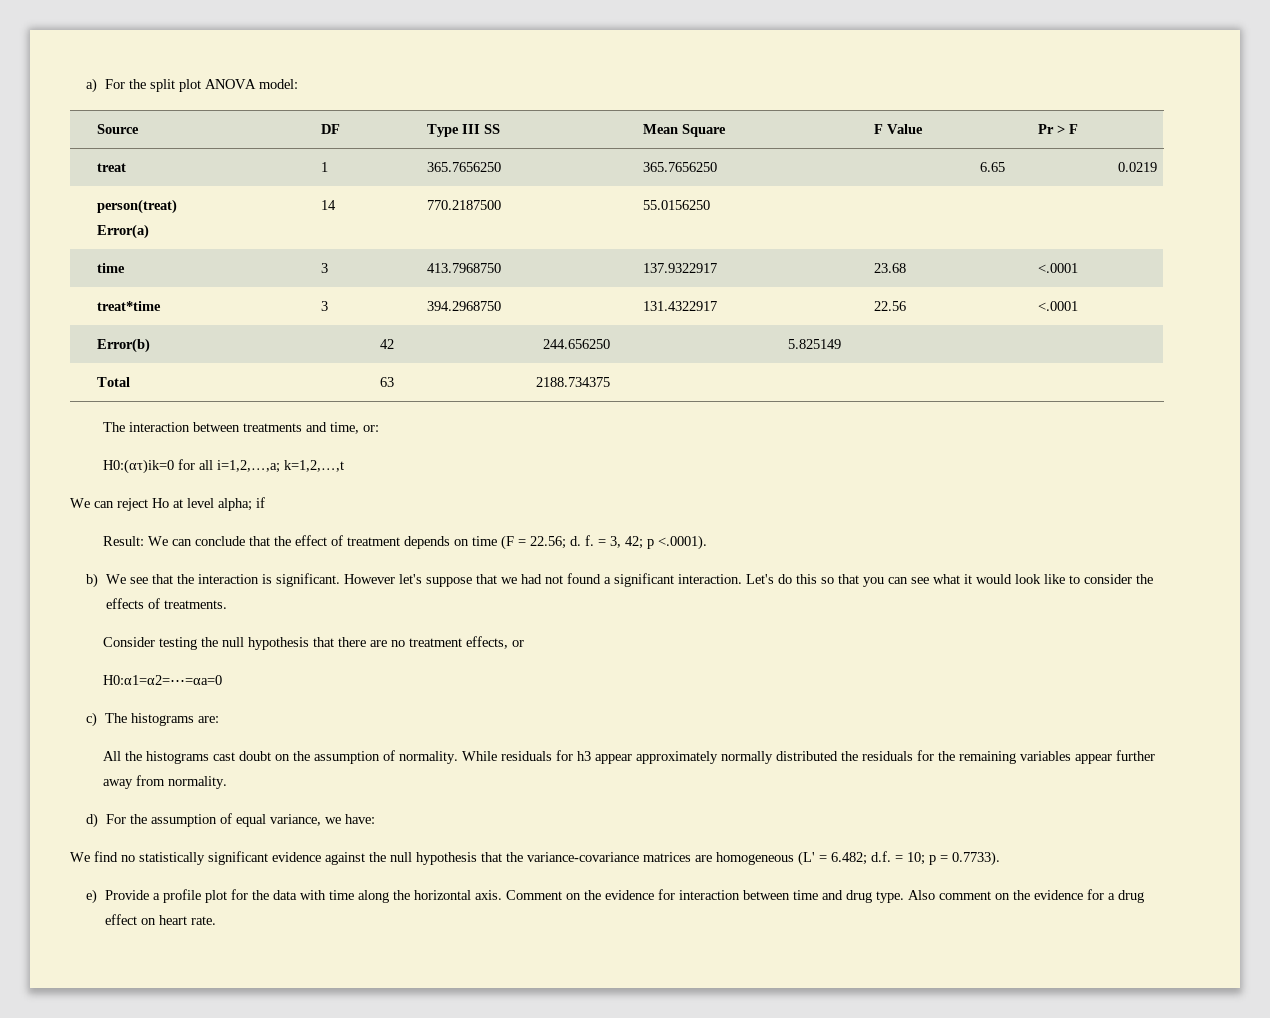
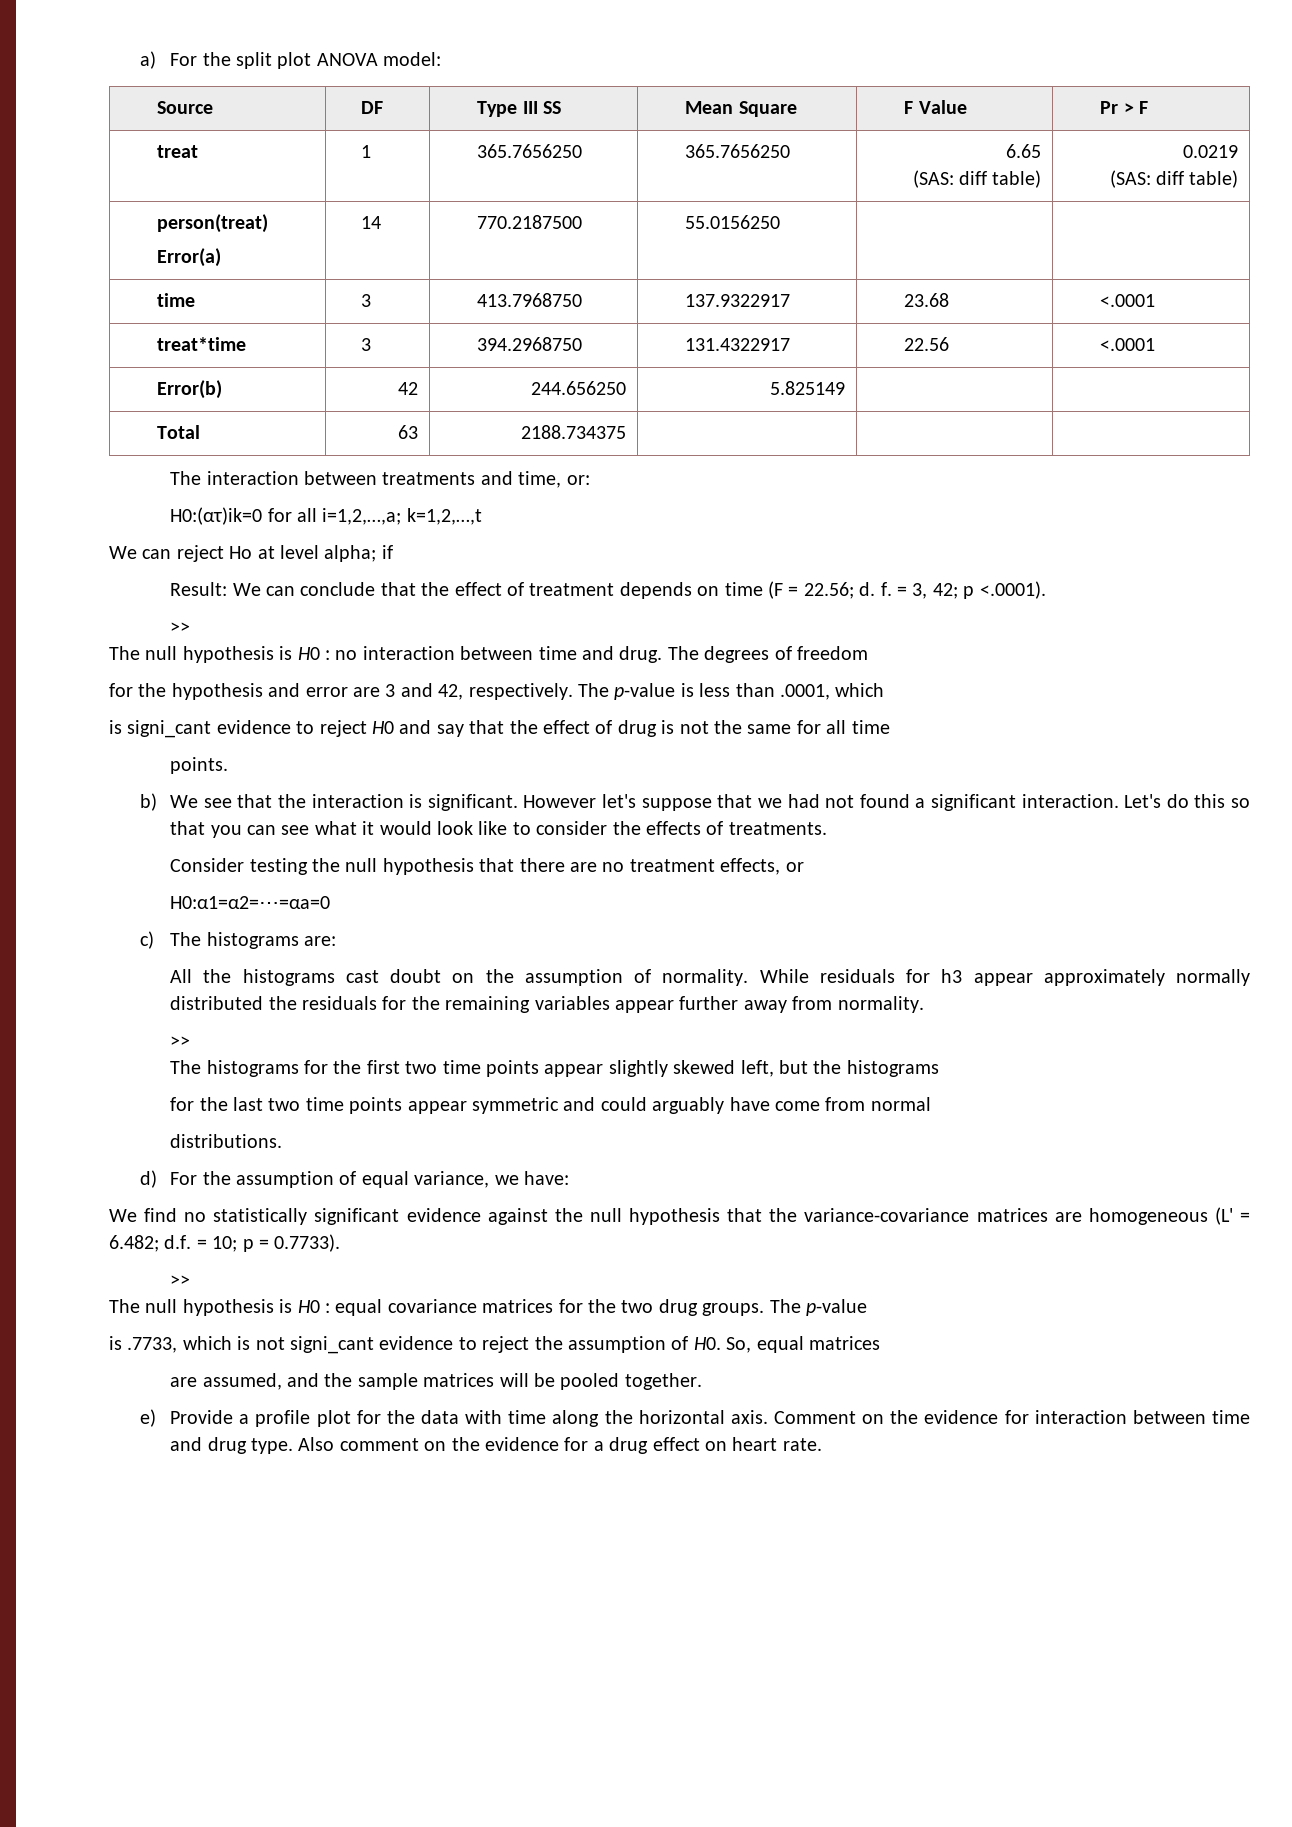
- treat | 1 | 365.7656250 | 365.7656250 | 6.65 | 0.0219
+ treat | 1 | 365.7656250 | 365.7656250 | 6.65
+ (SAS: diff table) | 0.0219
+ (SAS: diff table)
  = 3, 42; p <.0001).
+ >>
+ The null hypothesis is H0 : no interaction between time and drug. The degrees of freedom
+ for the hypothesis and error are 3 and 42, respectively. The p-value is less than .0001, which
+ is signi_cant evidence to reject H0 and say that the effect of drug is not the same for all time
+ points.
  While residuals for h3 appear approximately normally distributed the residuals for the remaining variables appear further away from normality.
+ >>
+ The histograms for the first two time points appear slightly skewed left, but the histograms
+ for the last two time points appear symmetric and could arguably have come from normal
+ distributions.
  We find no statistically significant evidence against the null hypothesis that the variance-covariance matrices are homogeneous (L' = 6.482; d.f. = 10; p = 0.7733).
+ >>
+ The null hypothesis is H0 : equal covariance matrices for the two drug groups. The p-value
+ is .7733, which is not signi_cant evidence to reject the assumption of H0. So, equal matrices
+ are assumed, and the sample matrices will be pooled together.

